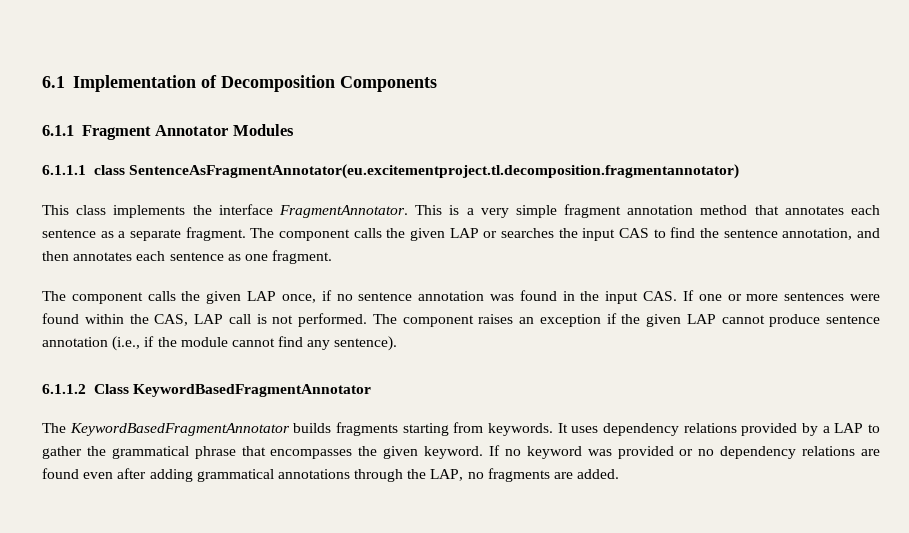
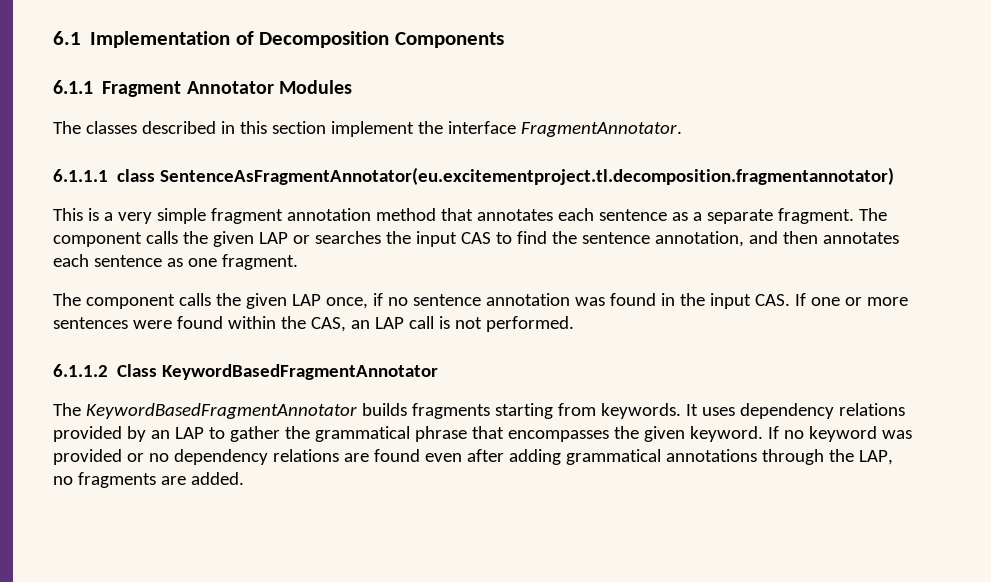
+ The classes described in this section implement the interface FragmentAnnotator.
  6.1.1.1 class SentenceAsFragmentAnnotator(eu.excitementproject.tl.decomposition.fragmentannotator)
- This class implements the interface FragmentAnnotator. This is a very simple fragment annotation method that annotates each sentence as a separate fragment.
+ This is a very simple fragment annotation method that annotates each sentence as a separate fragment.
- The component calls the given LAP once, if no sentence annotation was found in the input CAS. If one or more sentences were found within the CAS, LAP call is not performed. The component raises an exception if the given LAP cannot produce sentence annotation (i.e., if the module cannot find any sentence).
+ The component calls the given LAP once, if no sentence annotation was found in the input CAS. If one or more sentences were found within the CAS, an LAP call is not performed.
- It uses dependency relations provided by a LAP to gather the grammatical phrase that encompasses the given keyword.
+ It uses dependency relations provided by an LAP to gather the grammatical phrase that encompasses the given keyword.

